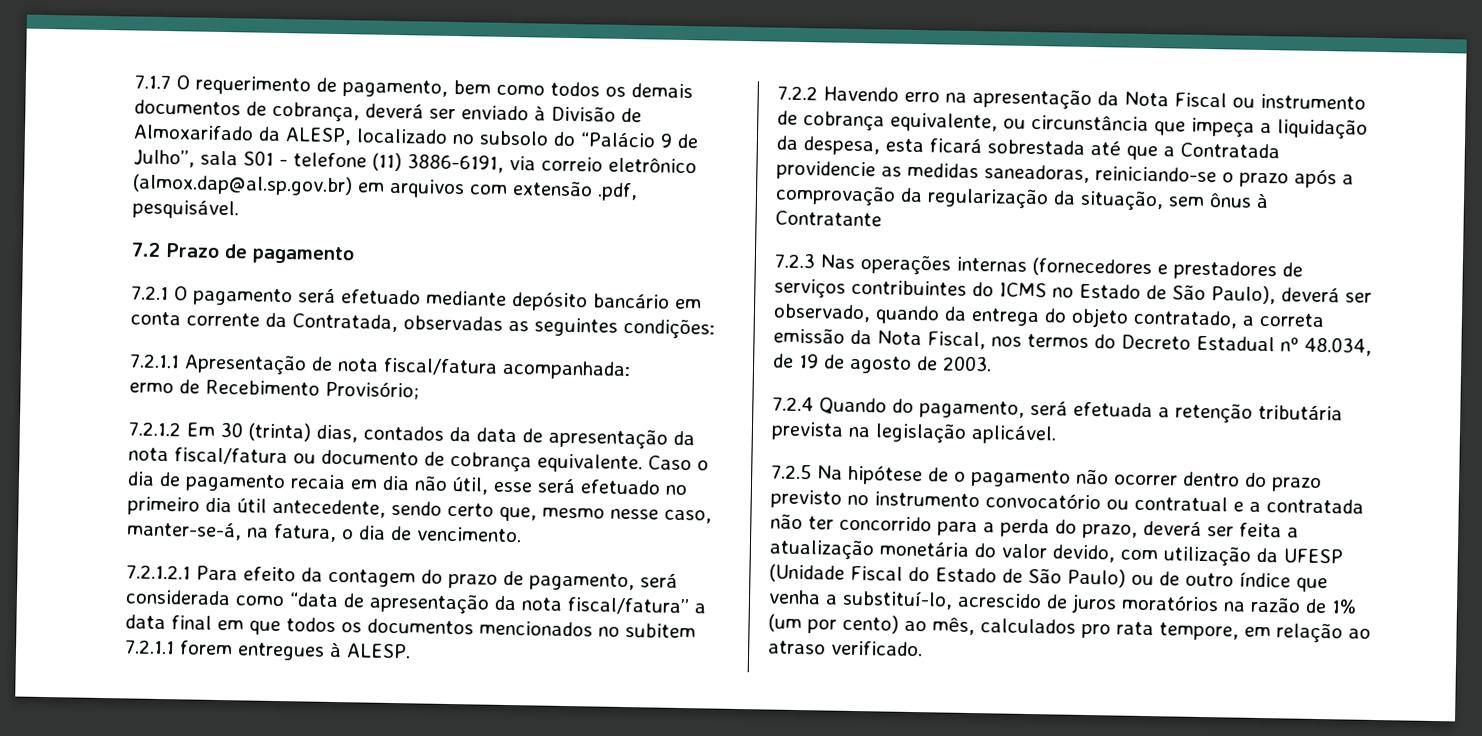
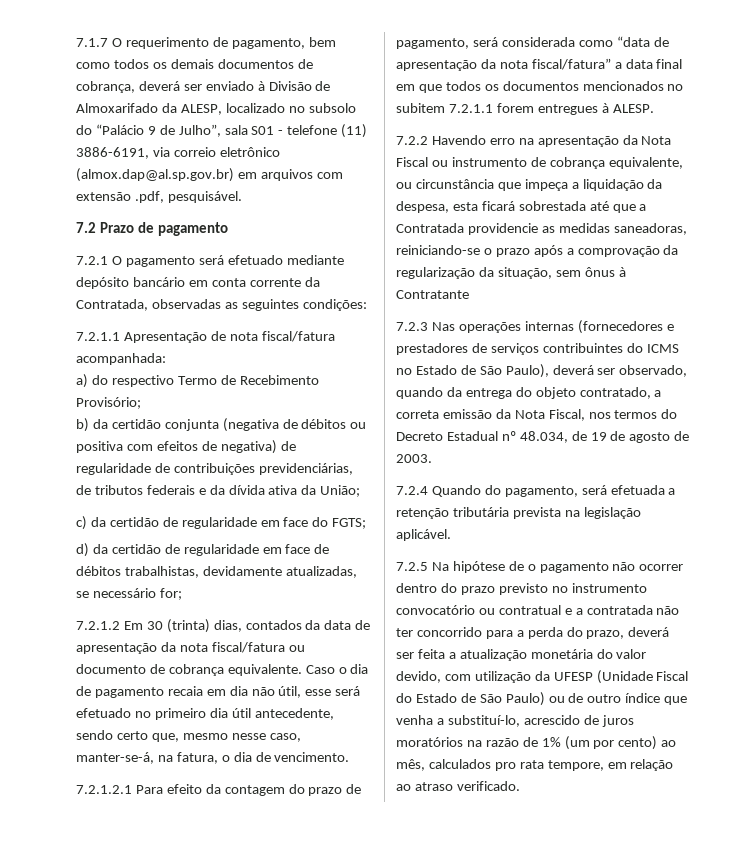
- ermo de Recebimento Provisório;
+ a) do respectivo Termo de Recebimento Provisório;
+ b) da certidão conjunta (negativa de débitos ou positiva com efeitos de negativa) de regularidade de contribuições previdenciárias, de tributos federais e da dívida ativa da União;
+ c) da certidão de regularidade em face do FGTS;
+ d) da certidão de regularidade em face de débitos trabalhistas, devidamente atualizadas, se necessário for;

